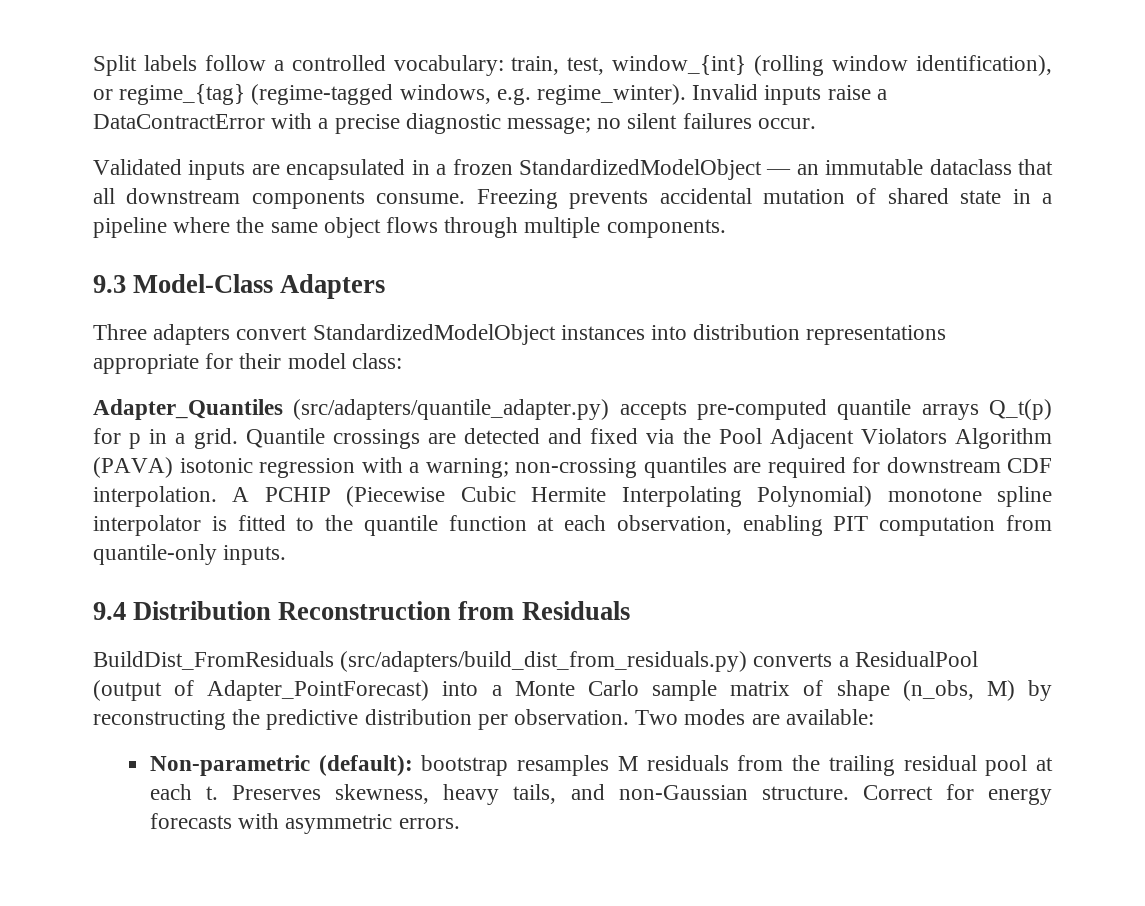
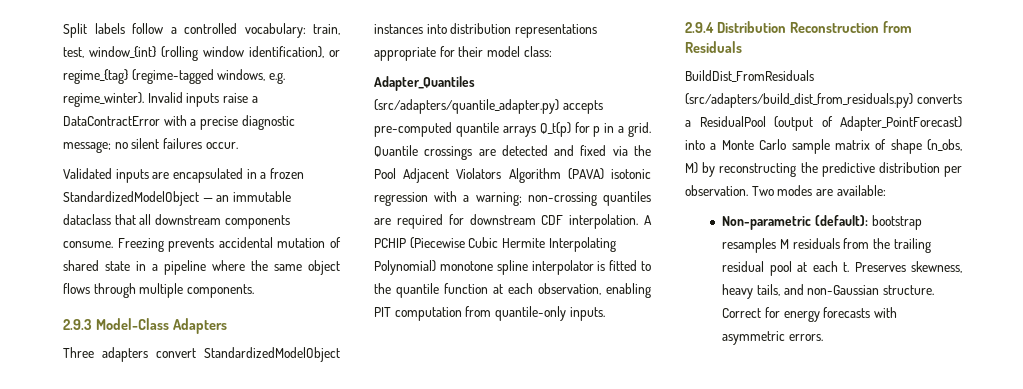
- 9.3 Model-Class Adapters
+ 2.9.3 Model-Class Adapters
- 9.4 Distribution Reconstruction from Residuals
+ 2.9.4 Distribution Reconstruction from Residuals

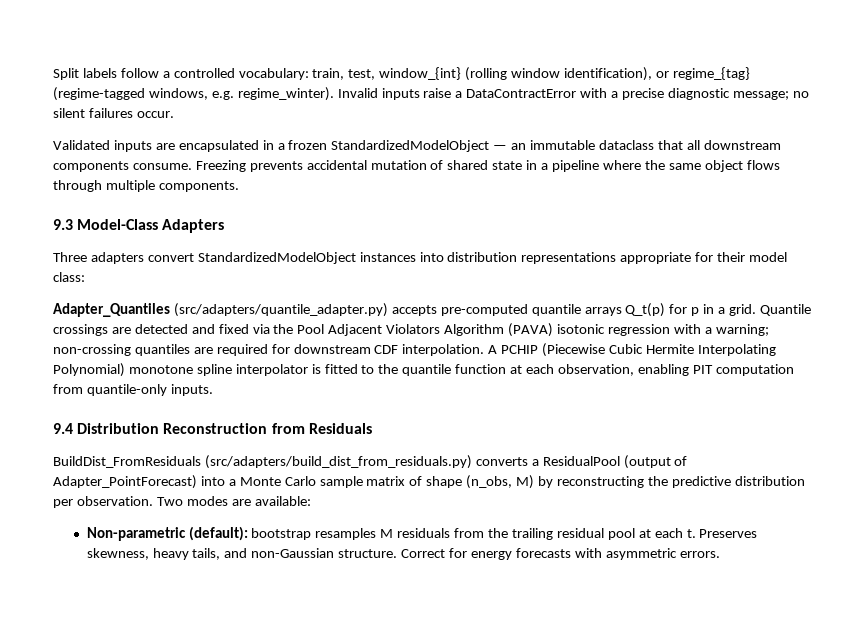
- 2.9.3 Model-Class Adapters
+ 9.3 Model-Class Adapters
- 2.9.4 Distribution Reconstruction from Residuals
+ 9.4 Distribution Reconstruction from Residuals

